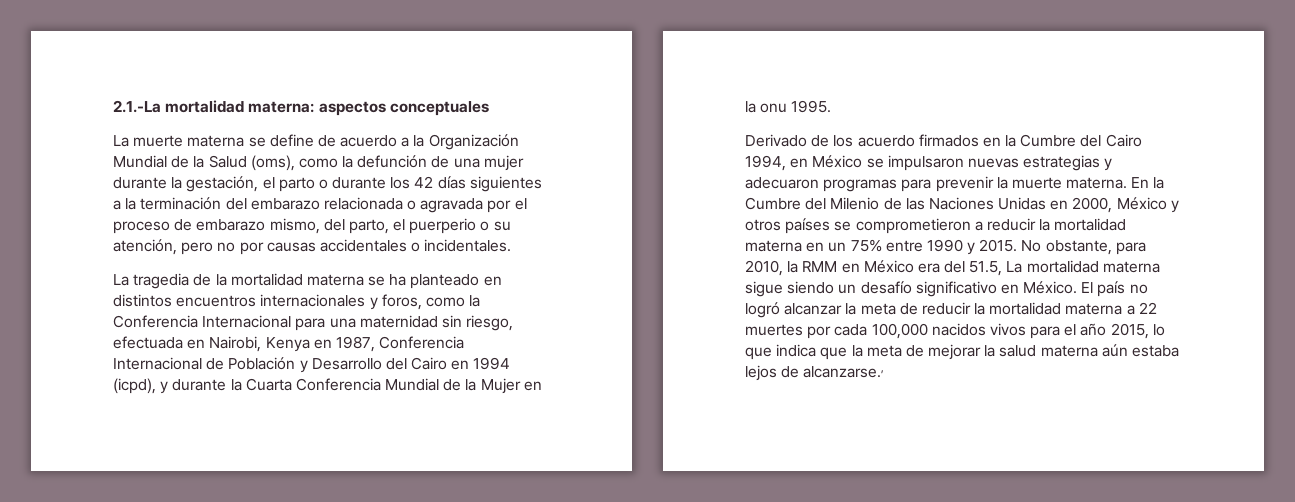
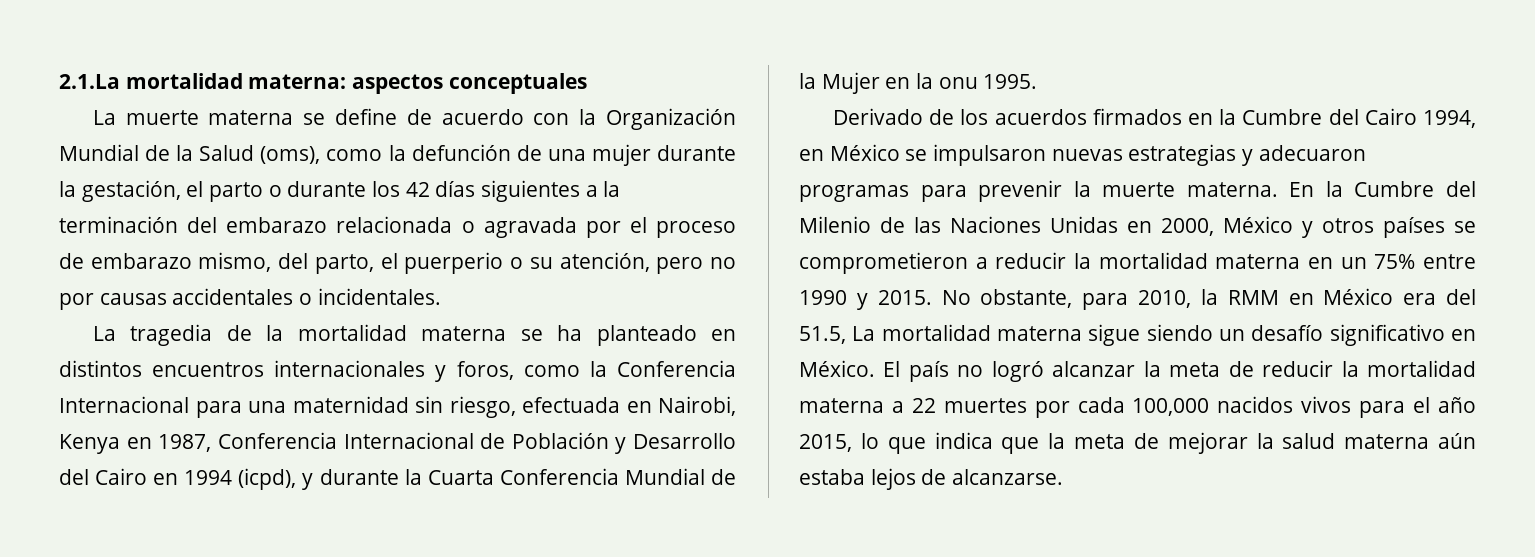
- 2.1.-La mortalidad materna: aspectos conceptuales
+ 2.1.La mortalidad materna: aspectos conceptuales
- La muerte materna se define de acuerdo a la Organización Mundial de la Salud (oms), como la defunción de una mujer durante la gestación, el parto o durante los 42 días siguientes a la terminación del embarazo relacionada o agravada por el proceso de embarazo mismo, del parto, el puerperio o su atención, pero no por causas accidentales o incidentales.
+ La muerte materna se define de acuerdo con la Organización Mundial de la Salud (oms), como la defunción de una mujer durante la gestación, el parto o durante los 42 días siguientes a la terminación del embarazo relacionada o agravada por el proceso de embarazo mismo, del parto, el puerperio o su atención, pero no por causas accidentales o incidentales.
- Derivado de los acuerdo firmados en la Cumbre del Cairo 1994, en México se impulsaron nuevas estrategias y adecuaron programas para prevenir la muerte materna.
+ Derivado de los acuerdos firmados en la Cumbre del Cairo 1994, en México se impulsaron nuevas estrategias y adecuaron programas para prevenir la muerte materna.
- El país no logró alcanzar la meta de reducir la mortalidad materna a 22 muertes por cada 100,000 nacidos vivos para el año 2015, lo que indica que la meta de mejorar la salud materna aún estaba lejos de alcanzarse.,
+ El país no logró alcanzar la meta de reducir la mortalidad materna a 22 muertes por cada 100,000 nacidos vivos para el año 2015, lo que indica que la meta de mejorar la salud materna aún estaba lejos de alcanzarse.

